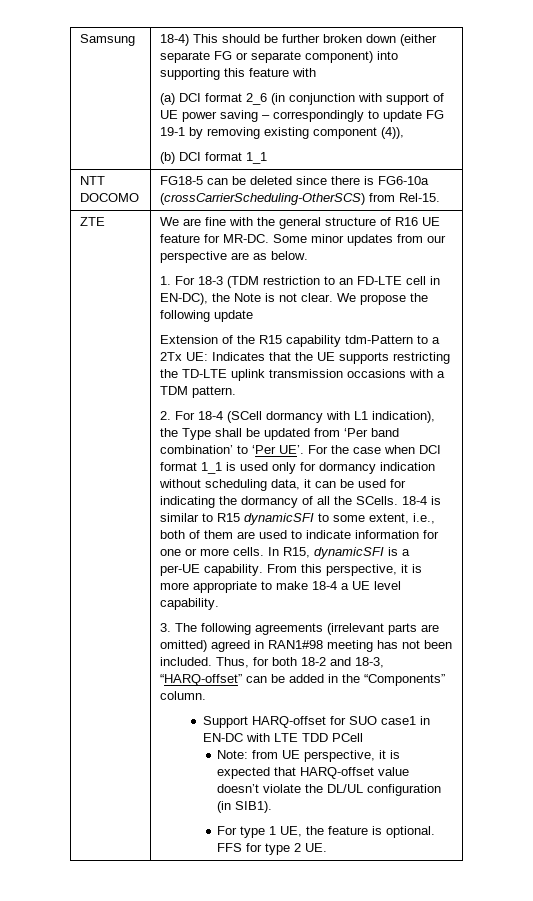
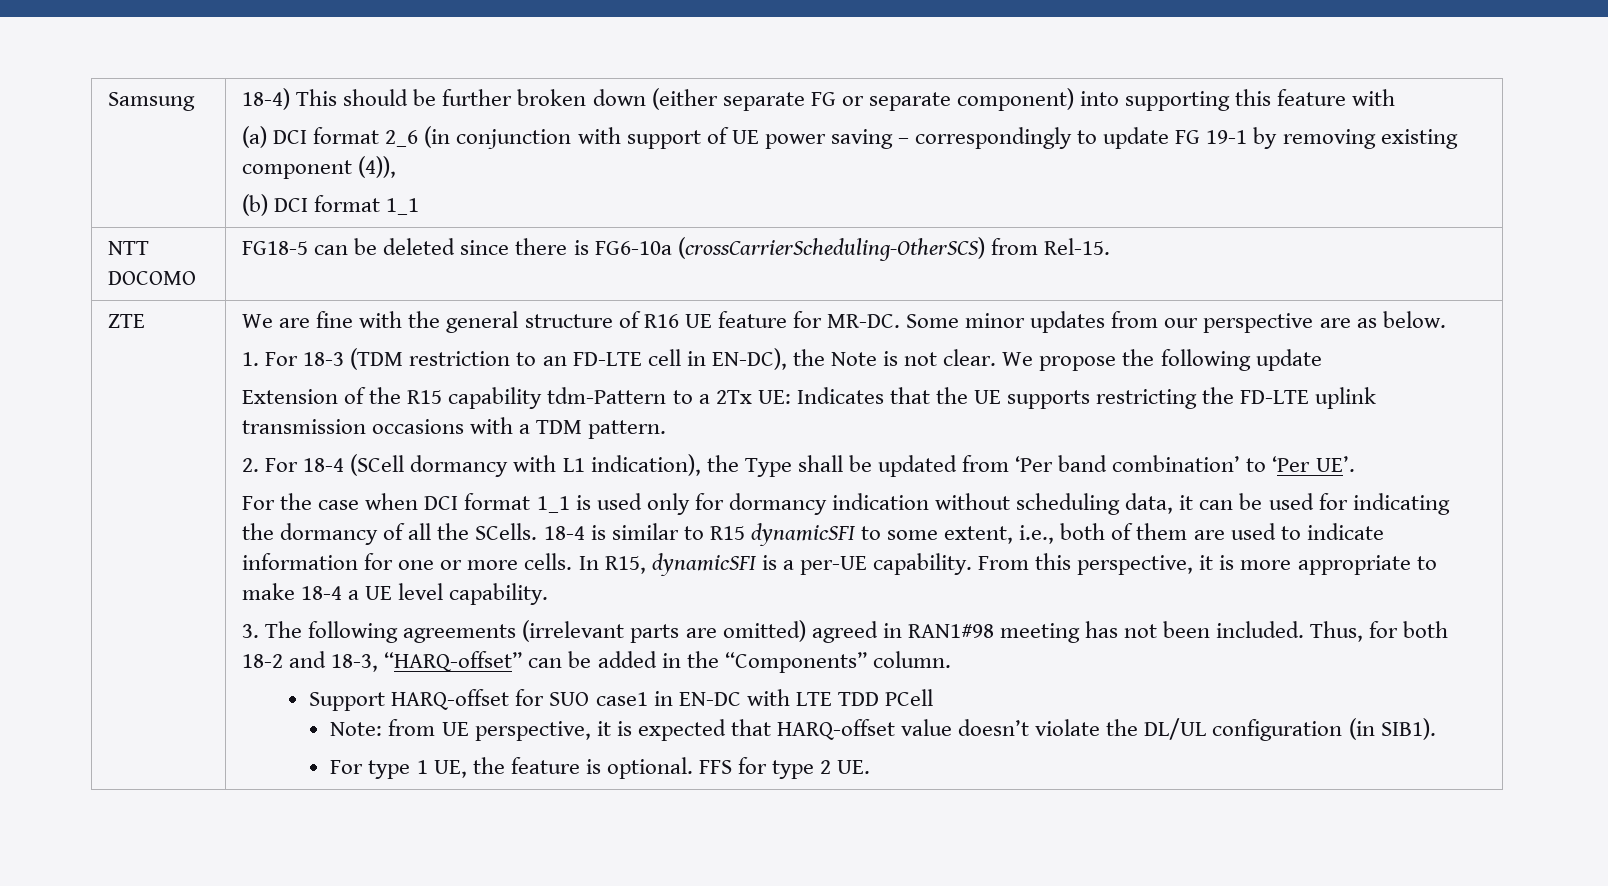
- Extension of the R15 capability tdm-Pattern to a 2Tx UE: Indicates that the UE supports restricting the TD-LTE uplink transmission occasions with a TDM pattern.
+ Extension of the R15 capability tdm-Pattern to a 2Tx UE: Indicates that the UE supports restricting the FD-LTE uplink transmission occasions with a TDM pattern.
- 2. For 18-4 (SCell dormancy with L1 indication), the Type shall be updated from ‘Per band combination’ to ‘Per UE’. For the case when DCI format 1_1 is used only for dormancy indication without scheduling data, it can be used for indicating the dormancy of all the SCells.
+ 2. For 18-4 (SCell dormancy with L1 indication), the Type shall be updated from ‘Per band combination’ to ‘Per UE’.
+ For the case when DCI format 1_1 is used only for dormancy indication without scheduling data, it can be used for indicating the dormancy of all the SCells.

